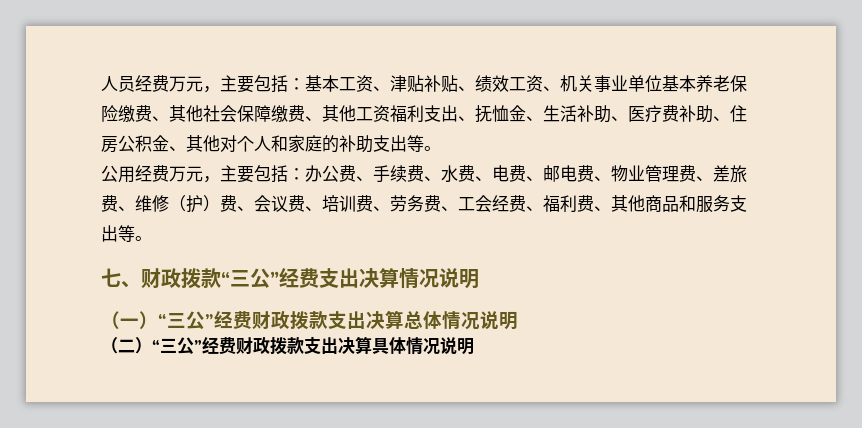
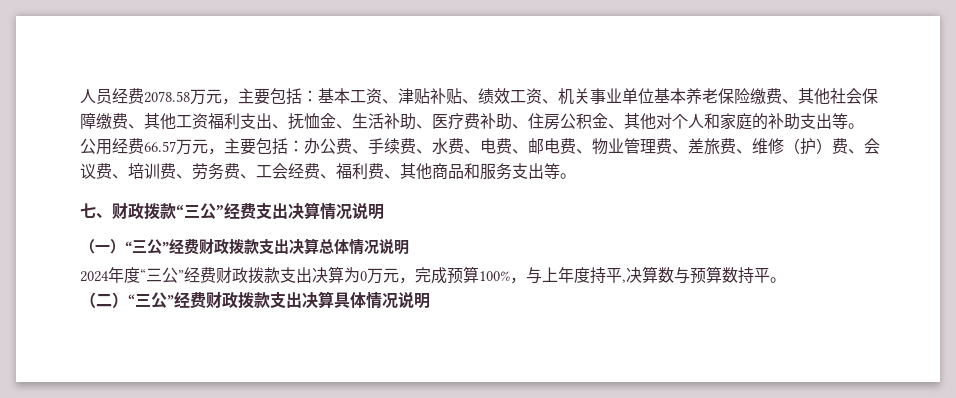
- 人员经费万元，主要包括：基本工资、津贴补贴、绩效工资、机关事业单位基本养老保险缴费、其他社会保障缴费、其他工资福利支出、抚恤金、生活补助、医疗费补助、住房公积金、其他对个人和家庭的补助支出等。
+ 人员经费2078.58万元，主要包括：基本工资、津贴补贴、绩效工资、机关事业单位基本养老保险缴费、其他社会保障缴费、其他工资福利支出、抚恤金、生活补助、医疗费补助、住房公积金、其他对个人和家庭的补助支出等。
- 公用经费万元，主要包括：办公费、手续费、水费、电费、邮电费、物业管理费、差旅费、维修（护）费、会议费、培训费、劳务费、工会经费、福利费、其他商品和服务支出等。
+ 公用经费66.57万元，主要包括：办公费、手续费、水费、电费、邮电费、物业管理费、差旅费、维修（护）费、会议费、培训费、劳务费、工会经费、福利费、其他商品和服务支出等。
+ 2024年度“三公”经费财政拨款支出决算为0万元，完成预算100%，与上年度持平,决算数与预算数持平。

